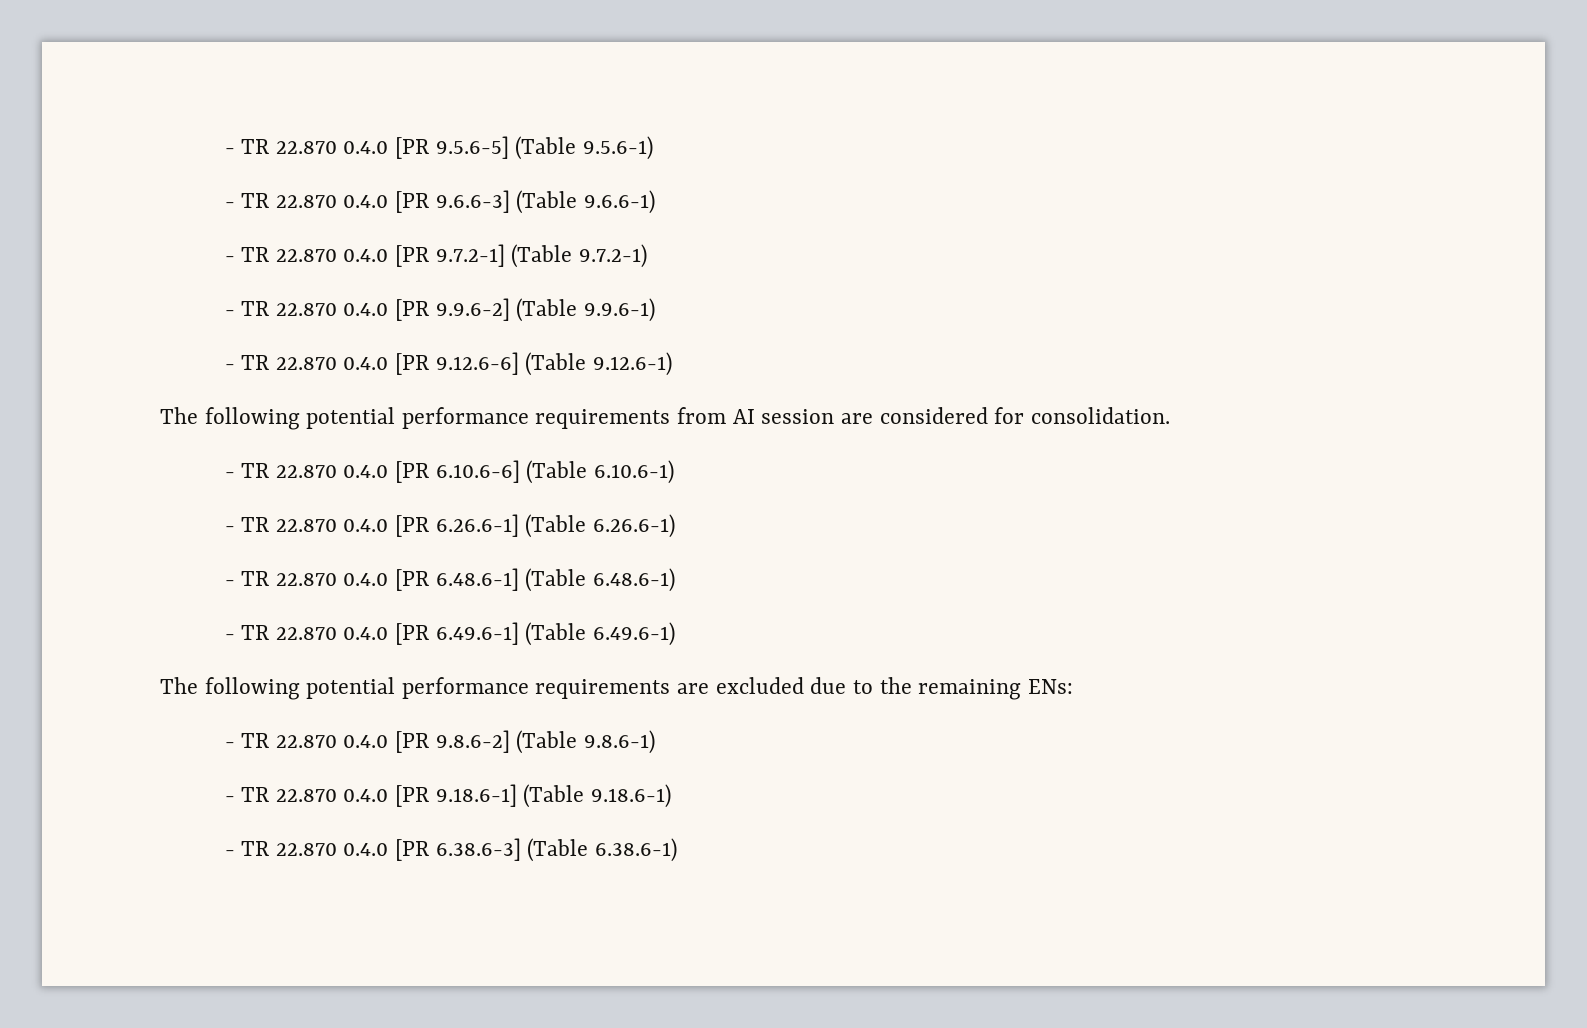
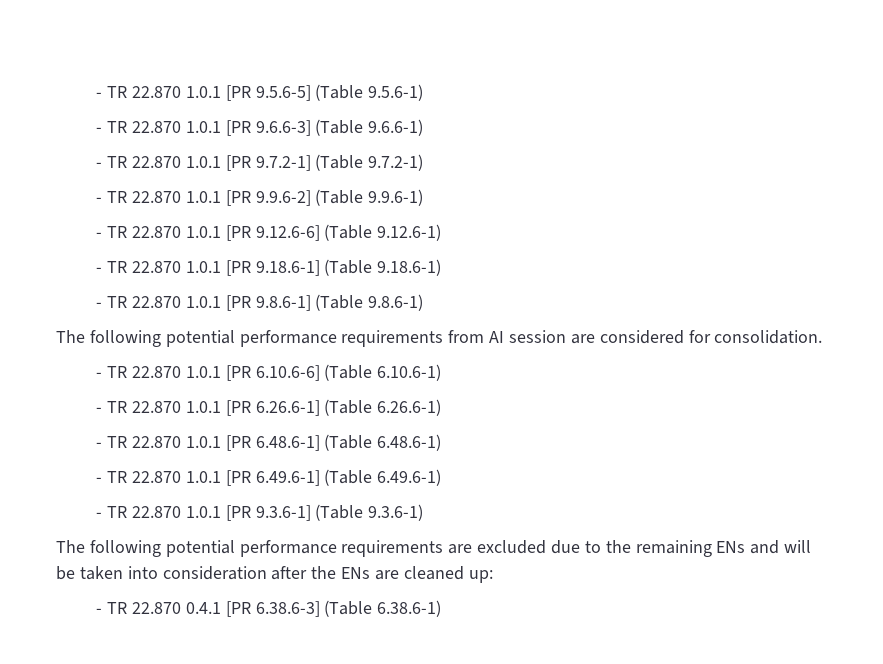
- - TR 22.870 0.4.0 [PR 9.5.6-5] (Table 9.5.6-1)
+ - TR 22.870 1.0.1 [PR 9.5.6-5] (Table 9.5.6-1)
- - TR 22.870 0.4.0 [PR 9.6.6-3] (Table 9.6.6-1)
+ - TR 22.870 1.0.1 [PR 9.6.6-3] (Table 9.6.6-1)
- - TR 22.870 0.4.0 [PR 9.7.2-1] (Table 9.7.2-1)
+ - TR 22.870 1.0.1 [PR 9.7.2-1] (Table 9.7.2-1)
- - TR 22.870 0.4.0 [PR 9.9.6-2] (Table 9.9.6-1)
+ - TR 22.870 1.0.1 [PR 9.9.6-2] (Table 9.9.6-1)
- - TR 22.870 0.4.0 [PR 9.12.6-6] (Table 9.12.6-1)
+ - TR 22.870 1.0.1 [PR 9.12.6-6] (Table 9.12.6-1)
+ - TR 22.870 1.0.1 [PR 9.18.6-1] (Table 9.18.6-1)
+ - TR 22.870 1.0.1 [PR 9.8.6-1] (Table 9.8.6-1)
- - TR 22.870 0.4.0 [PR 6.10.6-6] (Table 6.10.6-1)
+ - TR 22.870 1.0.1 [PR 6.10.6-6] (Table 6.10.6-1)
- - TR 22.870 0.4.0 [PR 6.26.6-1] (Table 6.26.6-1)
+ - TR 22.870 1.0.1 [PR 6.26.6-1] (Table 6.26.6-1)
- - TR 22.870 0.4.0 [PR 6.48.6-1] (Table 6.48.6-1)
+ - TR 22.870 1.0.1 [PR 6.48.6-1] (Table 6.48.6-1)
- - TR 22.870 0.4.0 [PR 6.49.6-1] (Table 6.49.6-1)
+ - TR 22.870 1.0.1 [PR 6.49.6-1] (Table 6.49.6-1)
+ - TR 22.870 1.0.1 [PR 9.3.6-1] (Table 9.3.6-1)
- The following potential performance requirements are excluded due to the remaining ENs:
- - TR 22.870 0.4.0 [PR 9.8.6-2] (Table 9.8.6-1)
- - TR 22.870 0.4.0 [PR 9.18.6-1] (Table 9.18.6-1)
- - TR 22.870 0.4.0 [PR 6.38.6-3] (Table 6.38.6-1)
+ The following potential performance requirements are excluded due to the remaining ENs and will be taken into consideration after the ENs are cleaned up:
+ - TR 22.870 0.4.1 [PR 6.38.6-3] (Table 6.38.6-1)

